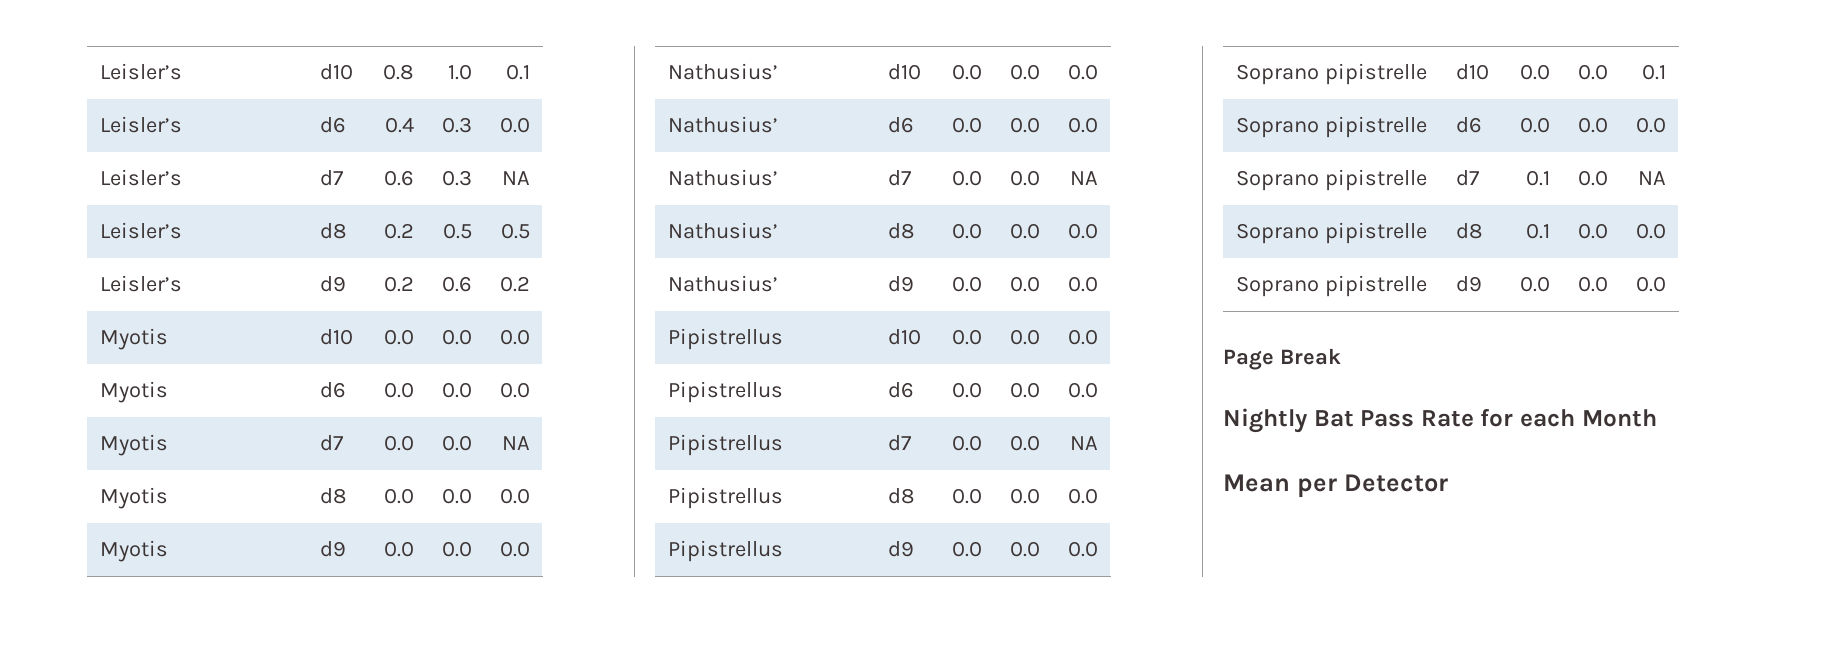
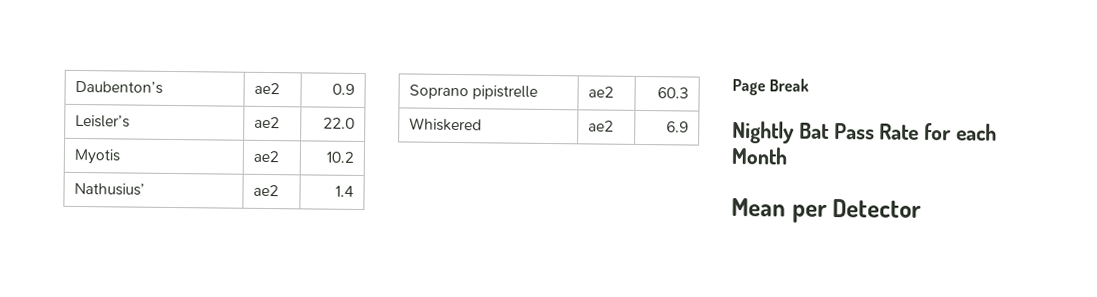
- Leisler’s | d10 | 0.8 | 1.0 | 0.1
- Leisler’s | d6 | 0.4 | 0.3 | 0.0
- Leisler’s | d7 | 0.6 | 0.3 | NA
- Leisler’s | d8 | 0.2 | 0.5 | 0.5
- Leisler’s | d9 | 0.2 | 0.6 | 0.2
- Myotis | d10 | 0.0 | 0.0 | 0.0
- Myotis | d6 | 0.0 | 0.0 | 0.0
- Myotis | d7 | 0.0 | 0.0 | NA
- Myotis | d8 | 0.0 | 0.0 | 0.0
- Myotis | d9 | 0.0 | 0.0 | 0.0
- Nathusius’ | d10 | 0.0 | 0.0 | 0.0
- Nathusius’ | d6 | 0.0 | 0.0 | 0.0
- Nathusius’ | d7 | 0.0 | 0.0 | NA
- Nathusius’ | d8 | 0.0 | 0.0 | 0.0
- Nathusius’ | d9 | 0.0 | 0.0 | 0.0
- Pipistrellus | d10 | 0.0 | 0.0 | 0.0
- Pipistrellus | d6 | 0.0 | 0.0 | 0.0
- Pipistrellus | d7 | 0.0 | 0.0 | NA
- Pipistrellus | d8 | 0.0 | 0.0 | 0.0
- Pipistrellus | d9 | 0.0 | 0.0 | 0.0
- Soprano pipistrelle | d10 | 0.0 | 0.0 | 0.1
- Soprano pipistrelle | d6 | 0.0 | 0.0 | 0.0
- Soprano pipistrelle | d7 | 0.1 | 0.0 | NA
- Soprano pipistrelle | d8 | 0.1 | 0.0 | 0.0
- Soprano pipistrelle | d9 | 0.0 | 0.0 | 0.0
+ Daubenton’s | ae2 | 0.9
+ Leisler’s | ae2 | 22.0
+ Myotis | ae2 | 10.2
+ Nathusius’ | ae2 | 1.4
+ Soprano pipistrelle | ae2 | 60.3
+ Whiskered | ae2 | 6.9

